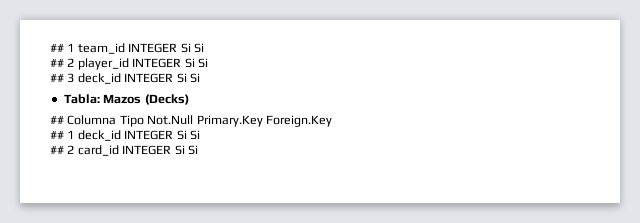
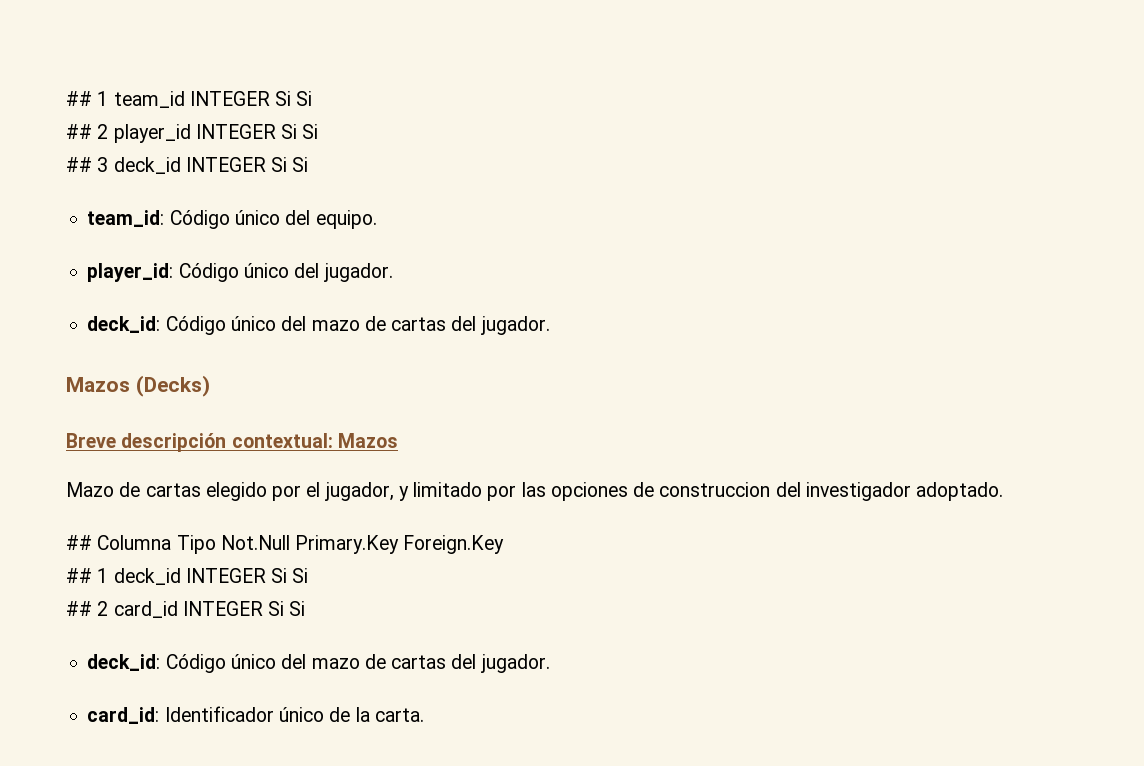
- Tabla: Mazos (Decks)
+ team_id: Código único del equipo.
+ player_id: Código único del jugador.
+ deck_id: Código único del mazo de cartas del jugador.
+ Mazos (Decks)
+ Breve descripción contextual: Mazos
+ Mazo de cartas elegido por el jugador, y limitado por las opciones de construccion del investigador adoptado.
  ## 2 card_id INTEGER Si Si
+ deck_id: Código único del mazo de cartas del jugador.
+ card_id: Identificador único de la carta.

